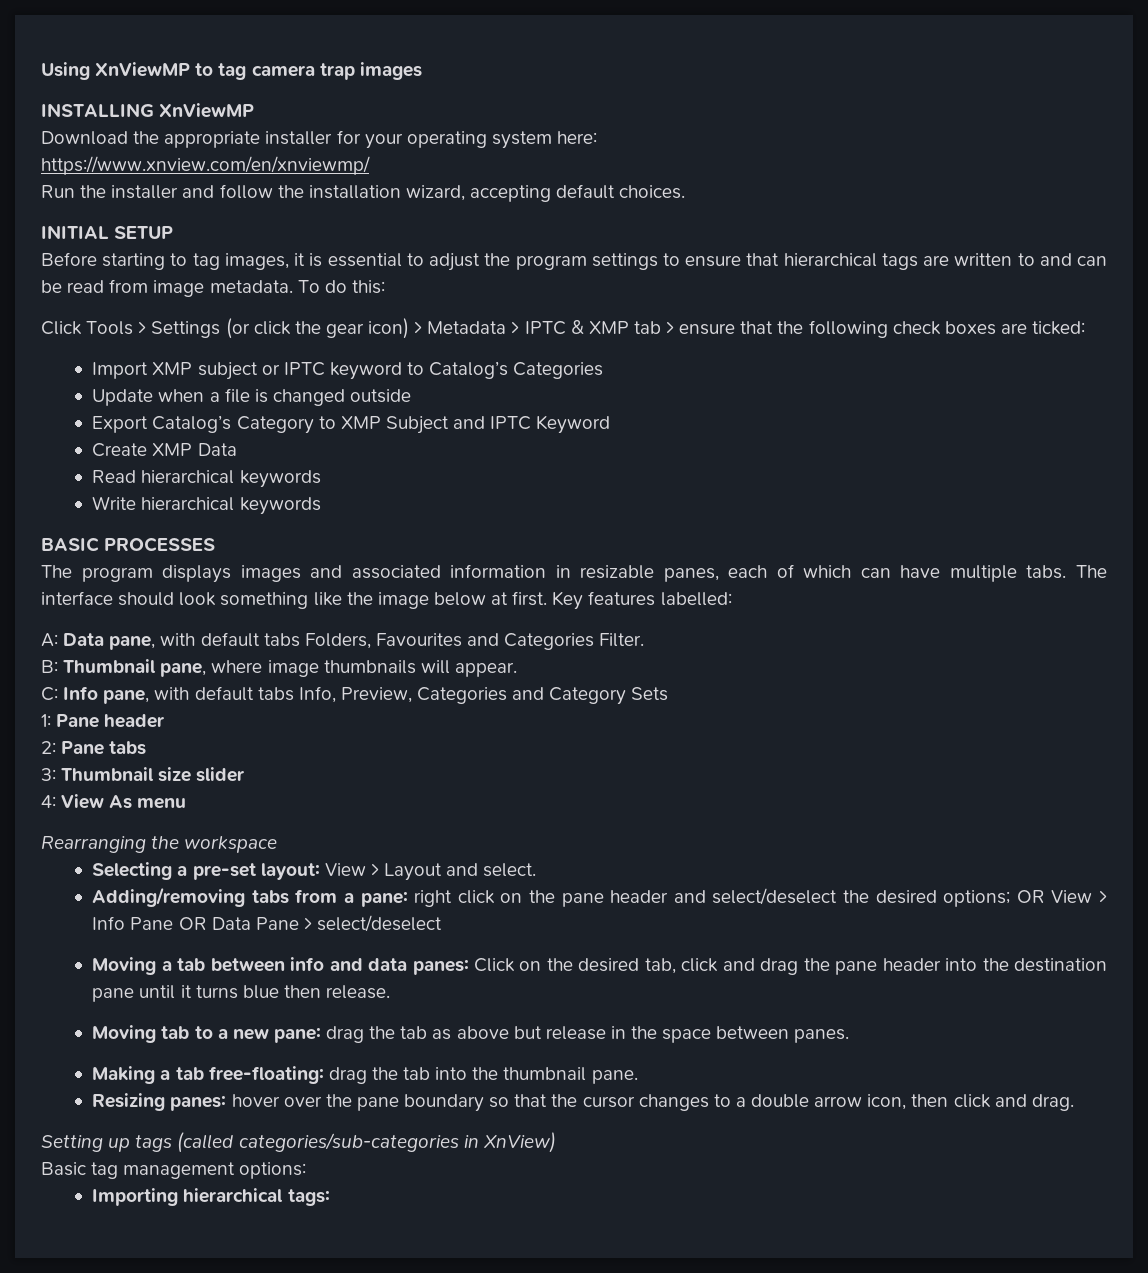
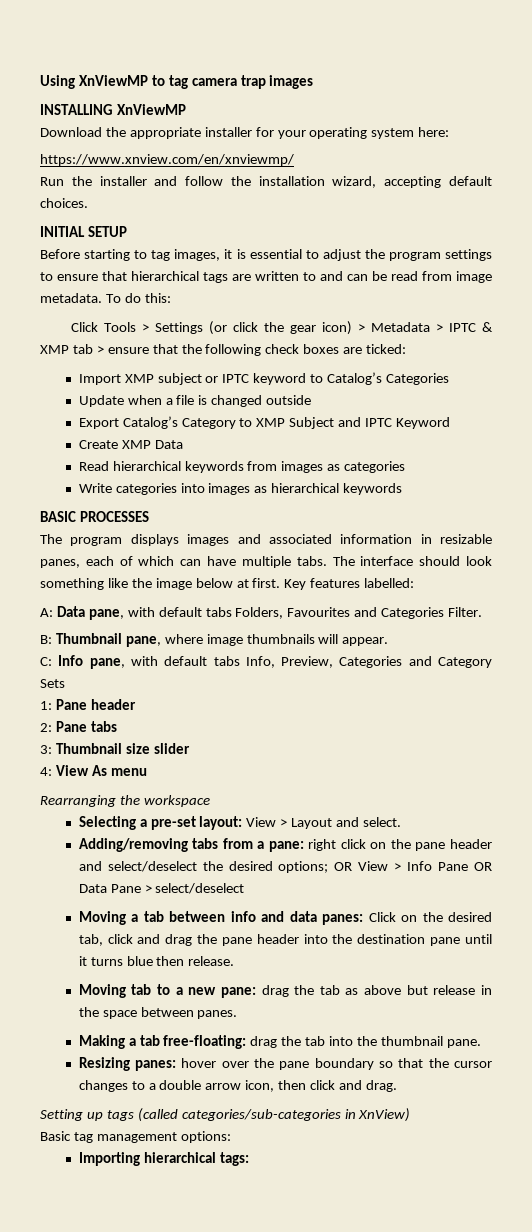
- Read hierarchical keywords
- Write hierarchical keywords
+ Read hierarchical keywords from images as categories
+ Write categories into images as hierarchical keywords

